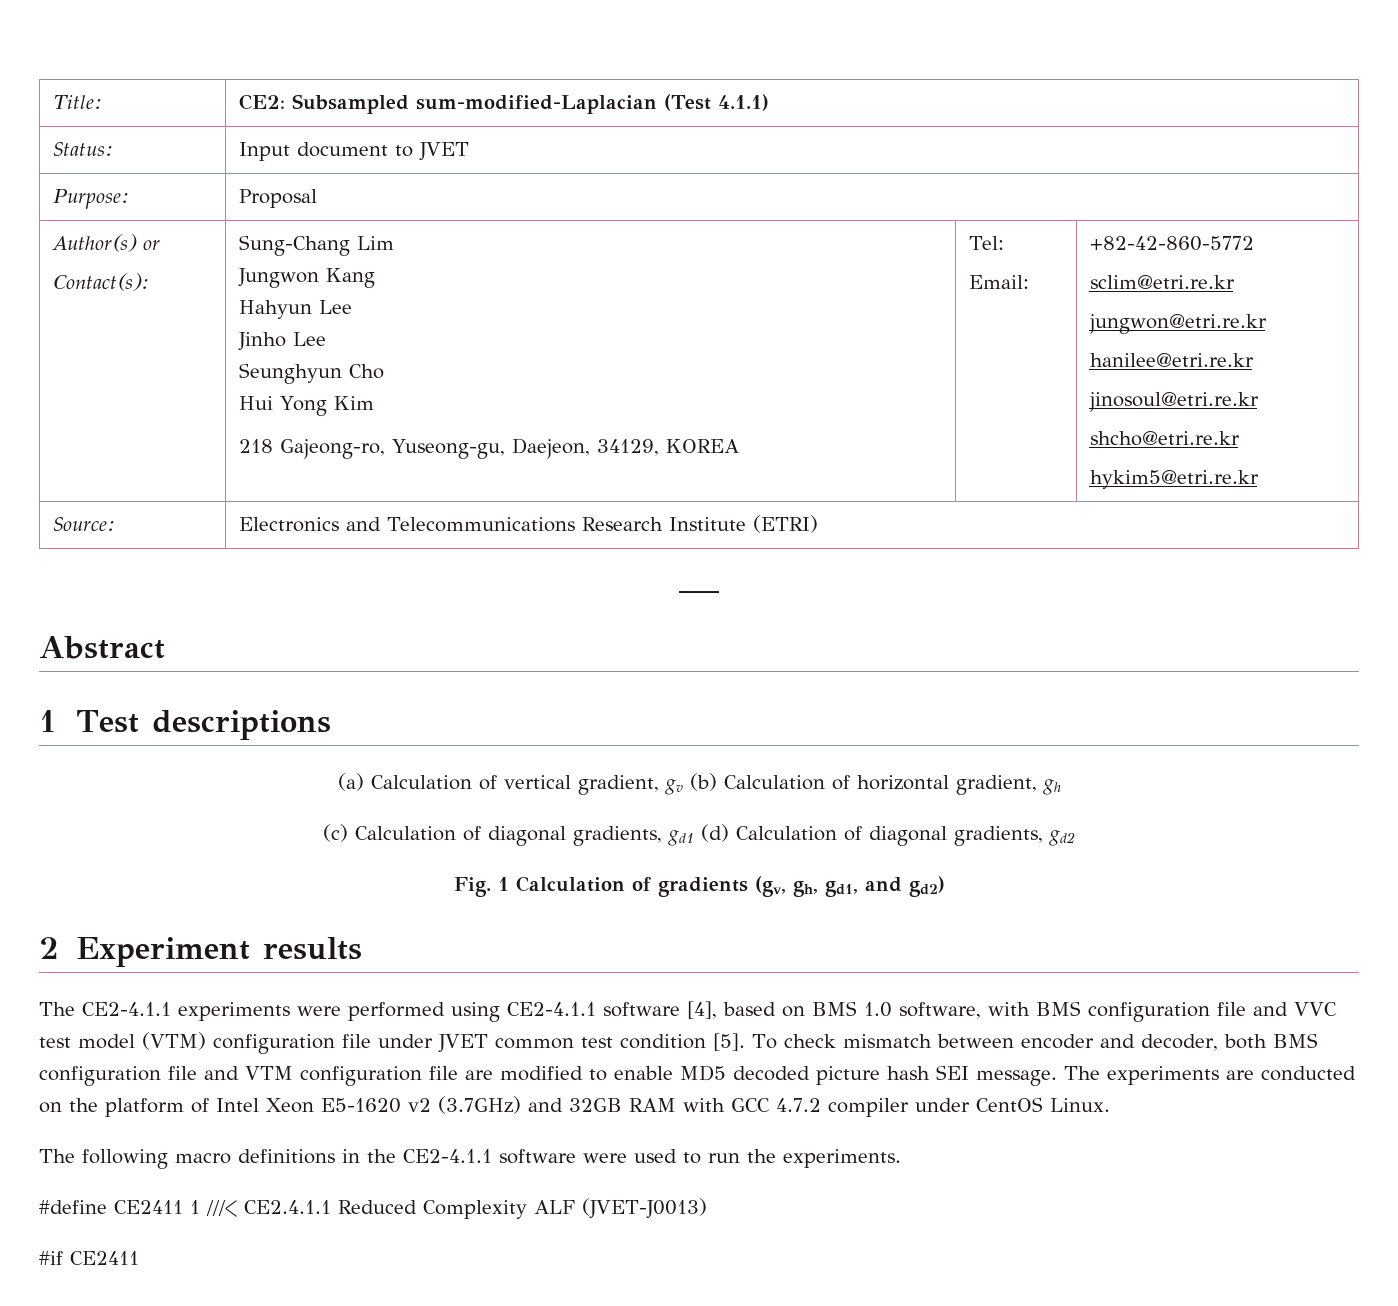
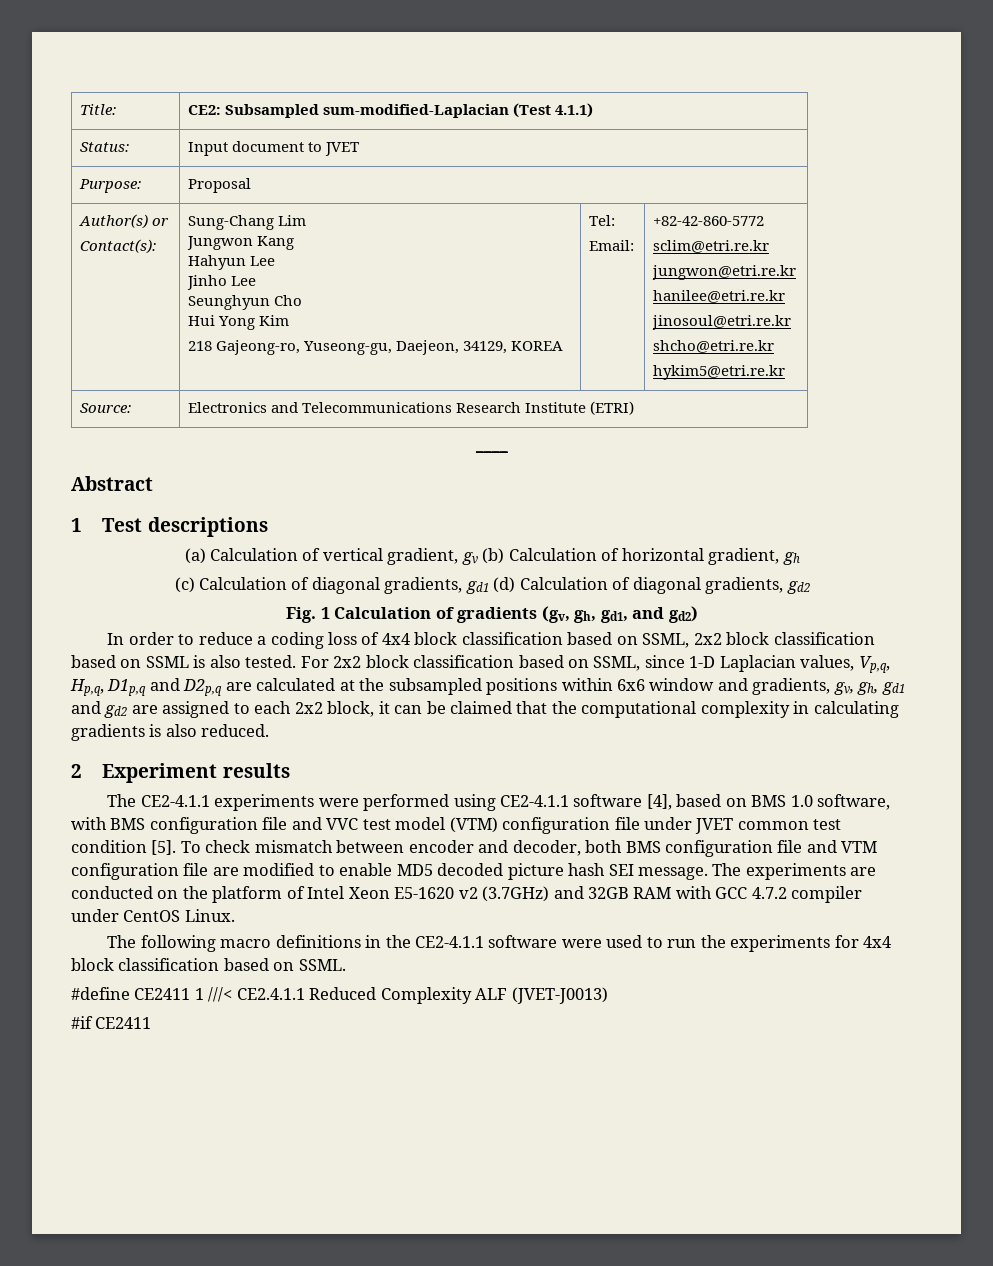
+ In order to reduce a coding loss of 4x4 block classification based on SSML, 2x2 block classification based on SSML is also tested. For 2x2 block classification based on SSML, since 1-D Laplacian values, Vp,q, Hp,q, D1p,q and D2p,q are calculated at the subsampled positions within 6x6 window and gradients, gv, gh, gd1 and gd2 are assigned to each 2x2 block, it can be claimed that the computational complexity in calculating gradients is also reduced.
- The following macro definitions in the CE2-4.1.1 software were used to run the experiments.
+ The following macro definitions in the CE2-4.1.1 software were used to run the experiments for 4x4 block classification based on SSML.

